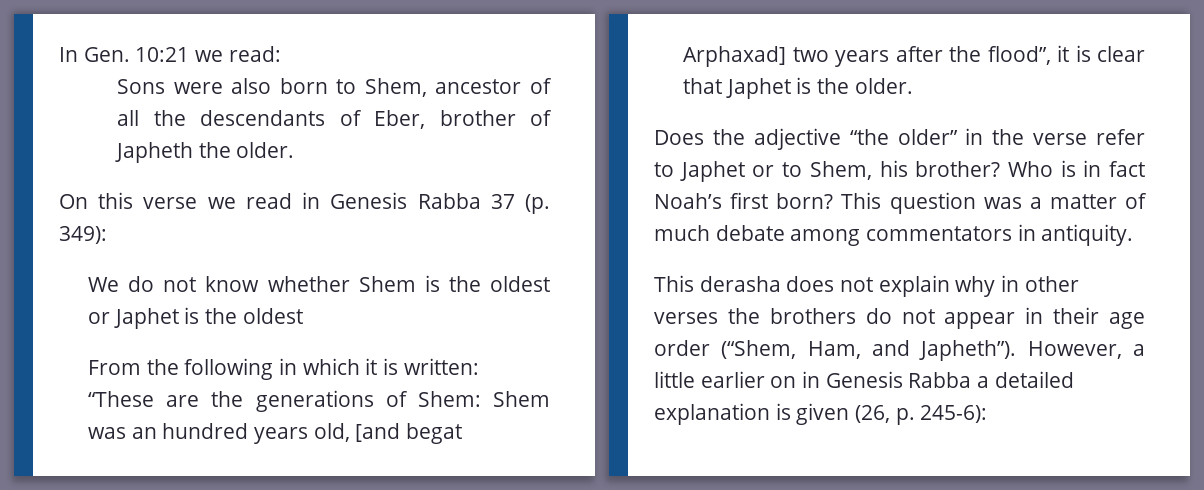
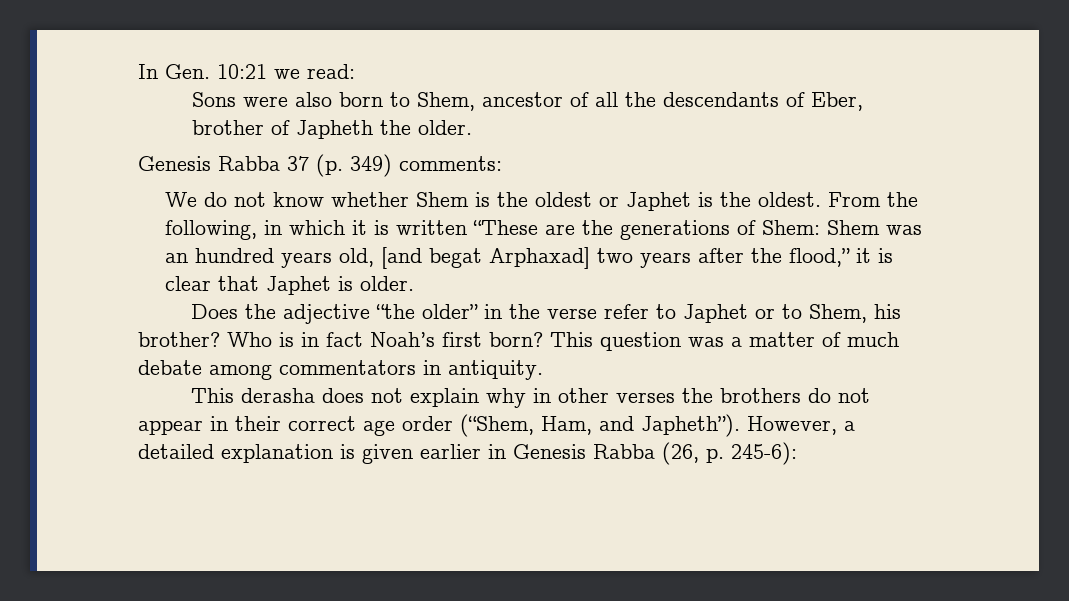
- On this verse we read in Genesis Rabba 37 (p. 349):
+ Genesis Rabba 37 (p. 349) comments:
- We do not know whether Shem is the oldest or Japhet is the oldest
- From the following in which it is written: “These are the generations of Shem: Shem was an hundred years old, [and begat Arphaxad] two years after the flood”, it is clear that Japhet is the older.
+ We do not know whether Shem is the oldest or Japhet is the oldest. From the following, in which it is written “These are the generations of Shem: Shem was an hundred years old, [and begat Arphaxad] two years after the flood,” it is clear that Japhet is older.
- This derasha does not explain why in other verses the brothers do not appear in their age order (“Shem, Ham, and Japheth”).
+ This derasha does not explain why in other verses the brothers do not appear in their correct age order (“Shem, Ham, and Japheth”).
- However, a little earlier on in Genesis Rabba a detailed explanation is given (26, p. 245-6):
+ However, a detailed explanation is given earlier in Genesis Rabba (26, p. 245-6):

